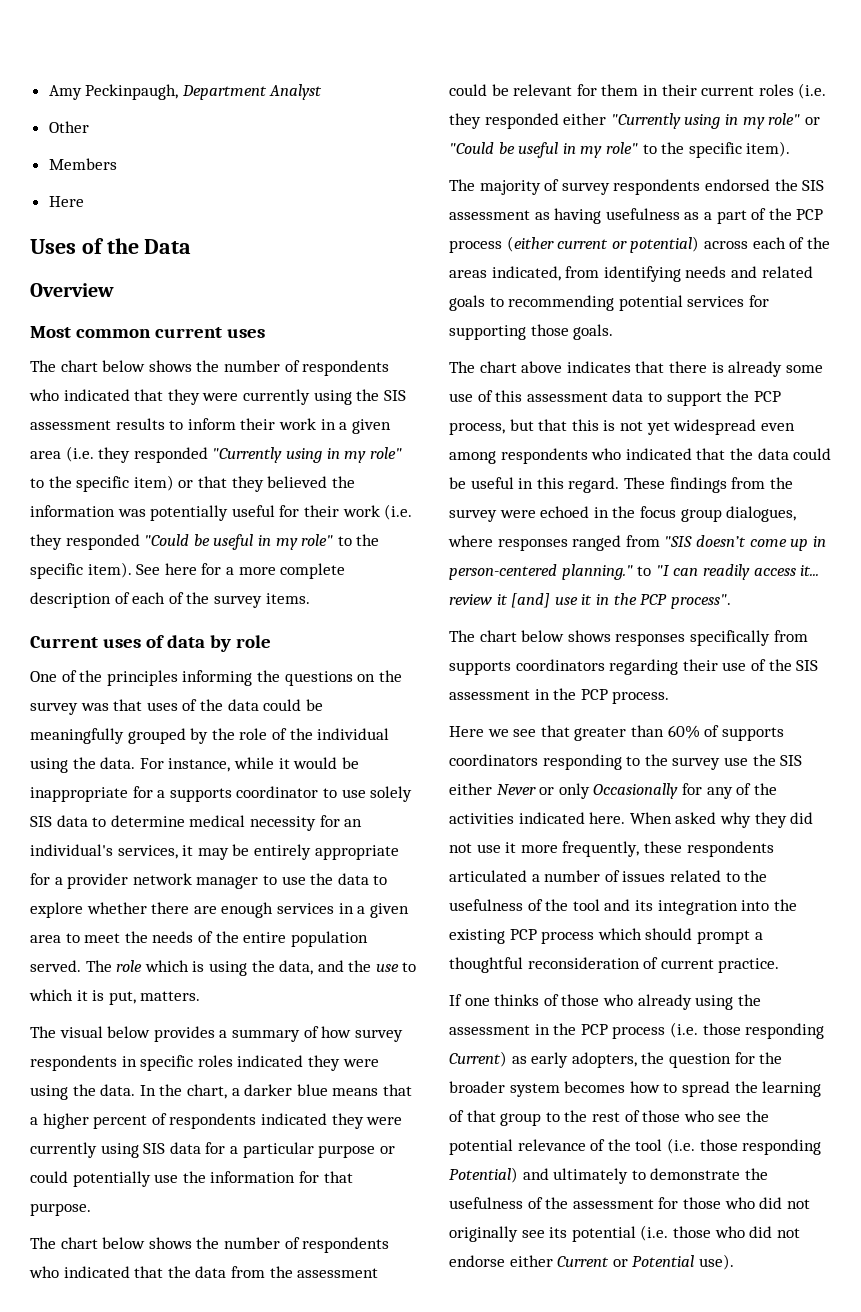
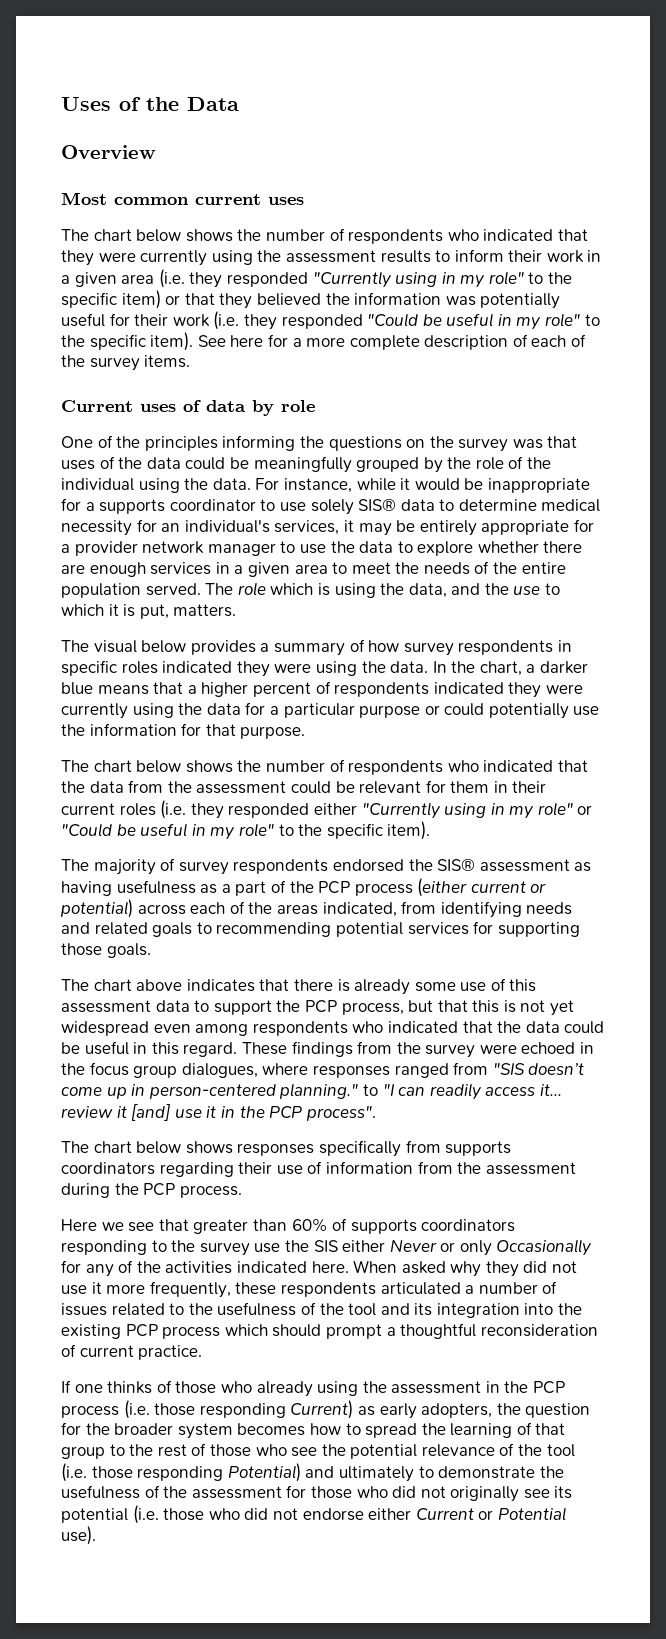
- Amy Peckinpaugh, Department Analyst
- Other
- Members
- Here
- The chart below shows the number of respondents who indicated that they were currently using the SIS assessment results to inform their work in a given area (i.e. they responded "Currently using in my role" to the specific item) or that they believed the information was potentially useful for their work (i.e. they responded "Could be useful in my role" to the specific item).
+ The chart below shows the number of respondents who indicated that they were currently using the assessment results to inform their work in a given area (i.e. they responded "Currently using in my role" to the specific item) or that they believed the information was potentially useful for their work (i.e. they responded "Could be useful in my role" to the specific item).
- For instance, while it would be inappropriate for a supports coordinator to use solely SIS data to determine medical necessity for an individual's services, it may be entirely appropriate for a provider network manager to use the data to explore whether there are enough services in a given area to meet the needs of the entire population served.
+ For instance, while it would be inappropriate for a supports coordinator to use solely SIS® data to determine medical necessity for an individual's services, it may be entirely appropriate for a provider network manager to use the data to explore whether there are enough services in a given area to meet the needs of the entire population served.
- In the chart, a darker blue means that a higher percent of respondents indicated they were currently using SIS data for a particular purpose or could potentially use the information for that purpose.
+ In the chart, a darker blue means that a higher percent of respondents indicated they were currently using the data for a particular purpose or could potentially use the information for that purpose.
- The majority of survey respondents endorsed the SIS assessment as having usefulness as a part of the PCP process (either current or potential) across each of the areas indicated, from identifying needs and related goals to recommending potential services for supporting those goals.
+ The majority of survey respondents endorsed the SIS® assessment as having usefulness as a part of the PCP process (either current or potential) across each of the areas indicated, from identifying needs and related goals to recommending potential services for supporting those goals.
- The chart below shows responses specifically from supports coordinators regarding their use of the SIS assessment in the PCP process.
+ The chart below shows responses specifically from supports coordinators regarding their use of information from the assessment during the PCP process.

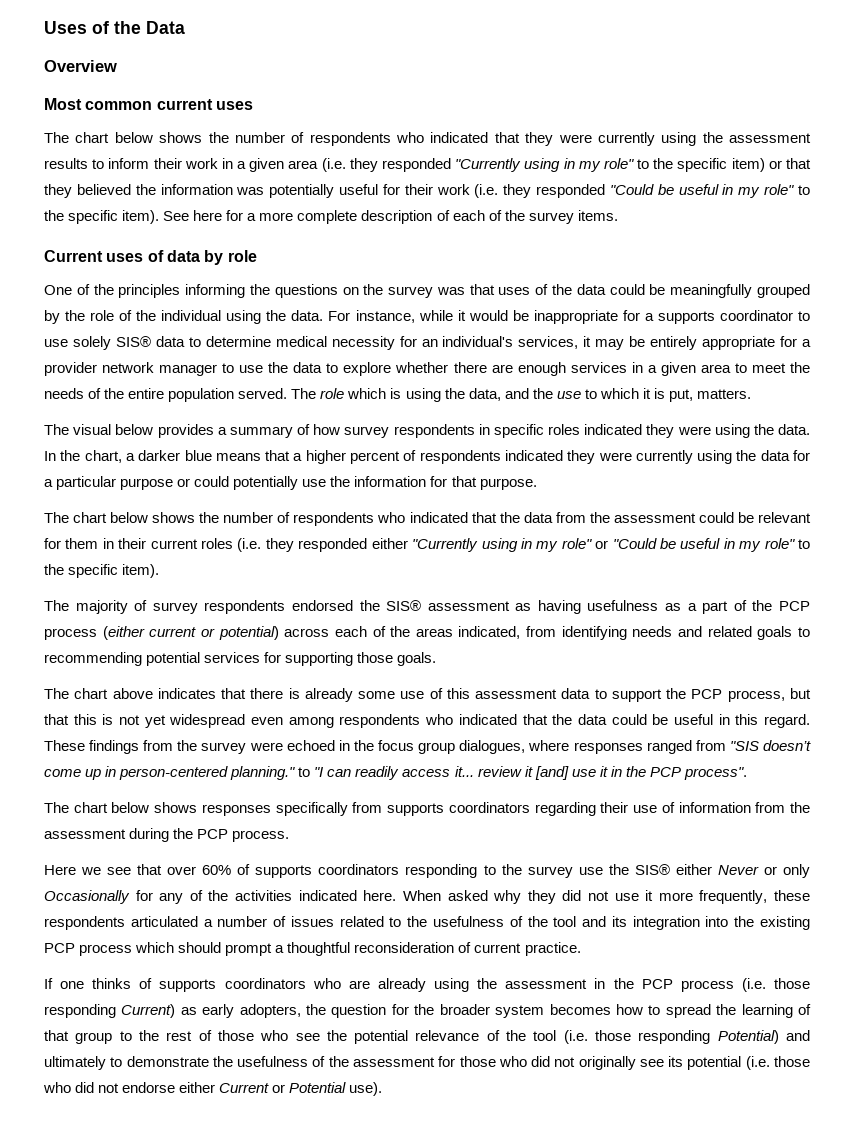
- Here we see that greater than 60% of supports coordinators responding to the survey use the SIS either Never or only Occasionally for any of the activities indicated here.
+ Here we see that over 60% of supports coordinators responding to the survey use the SIS® either Never or only Occasionally for any of the activities indicated here.
- If one thinks of those who already using the assessment in the PCP process (i.e. those responding Current) as early adopters, the question for the broader system becomes how to spread the learning of that group to the rest of those who see the potential relevance of the tool (i.e. those responding Potential) and ultimately to demonstrate the usefulness of the assessment for those who did not originally see its potential (i.e. those who did not endorse either Current or Potential use).
+ If one thinks of supports coordinators who are already using the assessment in the PCP process (i.e. those responding Current) as early adopters, the question for the broader system becomes how to spread the learning of that group to the rest of those who see the potential relevance of the tool (i.e. those responding Potential) and ultimately to demonstrate the usefulness of the assessment for those who did not originally see its potential (i.e. those who did not endorse either Current or Potential use).

